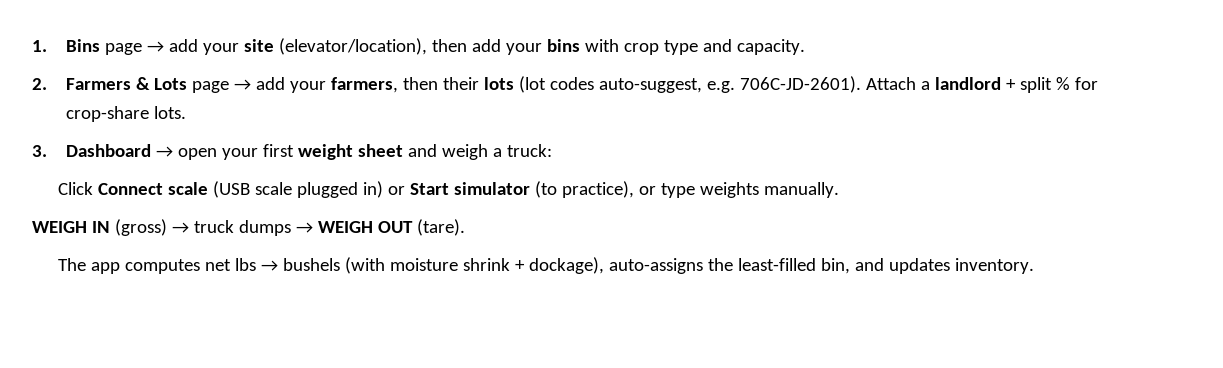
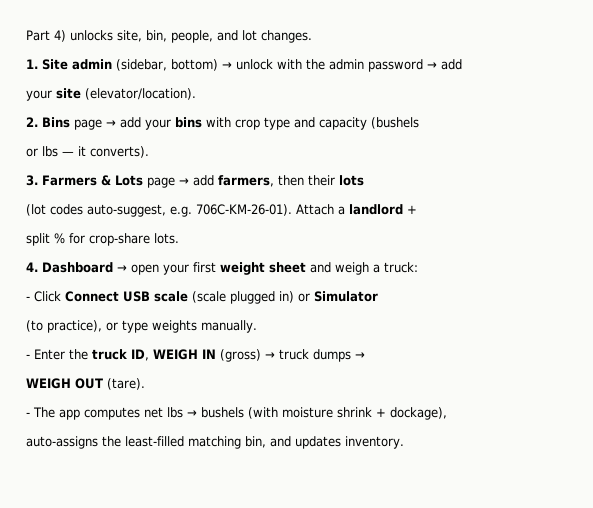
- 1. Bins page → add your site (elevator/location), then add your bins with crop type and capacity.
- 2. Farmers & Lots page → add your farmers, then their lots (lot codes auto-suggest, e.g. 706C-JD-2601).
+ Part 4) unlocks site, bin, people, and lot changes.
+ 1. Site admin (sidebar, bottom) → unlock with the admin password → add
+ your site (elevator/location).
+ 2. Bins page → add your bins with crop type and capacity (bushels
+ or lbs — it converts).
+ 3. Farmers & Lots page → add farmers, then their lots
+ (lot codes auto-suggest, e.g. 706C-KM-26-01).
- Attach a landlord + split % for crop-share lots.
+ Attach a landlord +
+ split % for crop-share lots.
- 3. Dashboard → open your first weight sheet and weigh a truck:
+ 4. Dashboard → open your first weight sheet and weigh a truck:
- Click Connect scale (USB scale plugged in) or Start simulator (to practice), or type weights manually.
+ - Click Connect USB scale (scale plugged in) or Simulator
+ (to practice), or type weights manually.
- WEIGH IN (gross) → truck dumps → WEIGH OUT (tare).
+ - Enter the truck ID, WEIGH IN (gross) → truck dumps →
+ WEIGH OUT (tare).
- The app computes net lbs → bushels (with moisture shrink + dockage), auto-assigns the least-filled bin, and updates inventory.
+ - The app computes net lbs → bushels (with moisture shrink + dockage),
+ auto-assigns the least-filled matching bin, and updates inventory.

